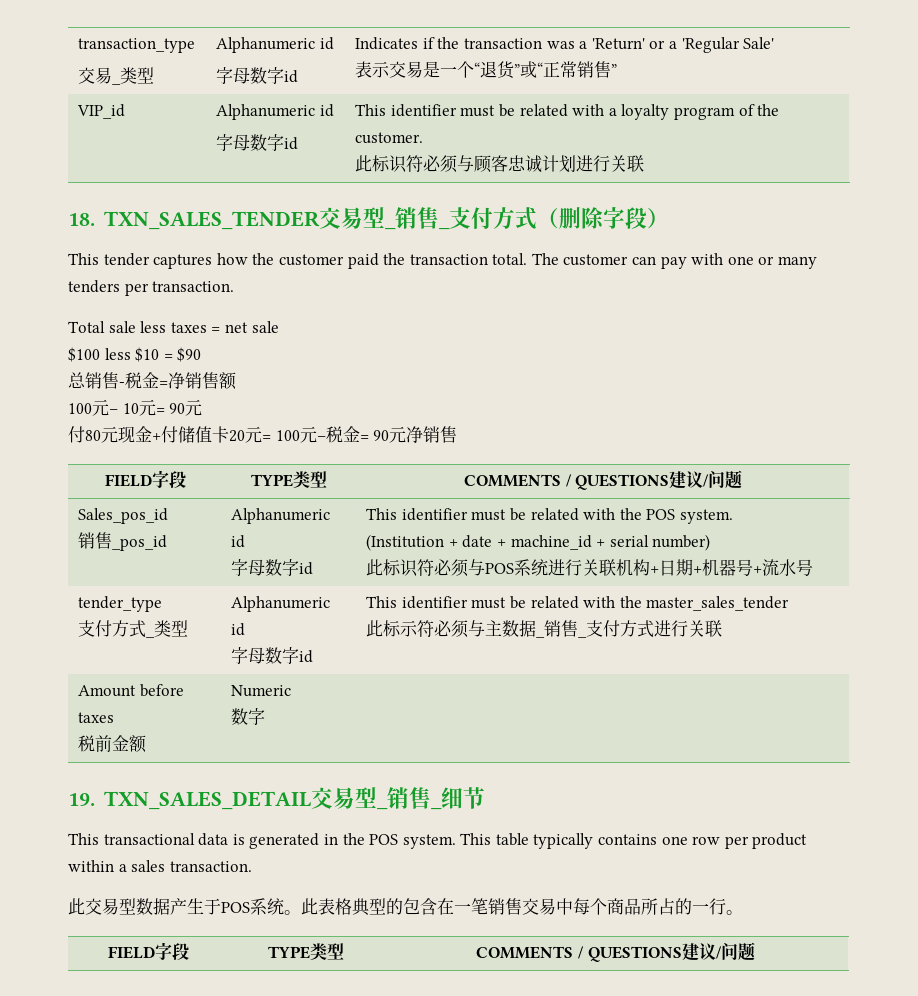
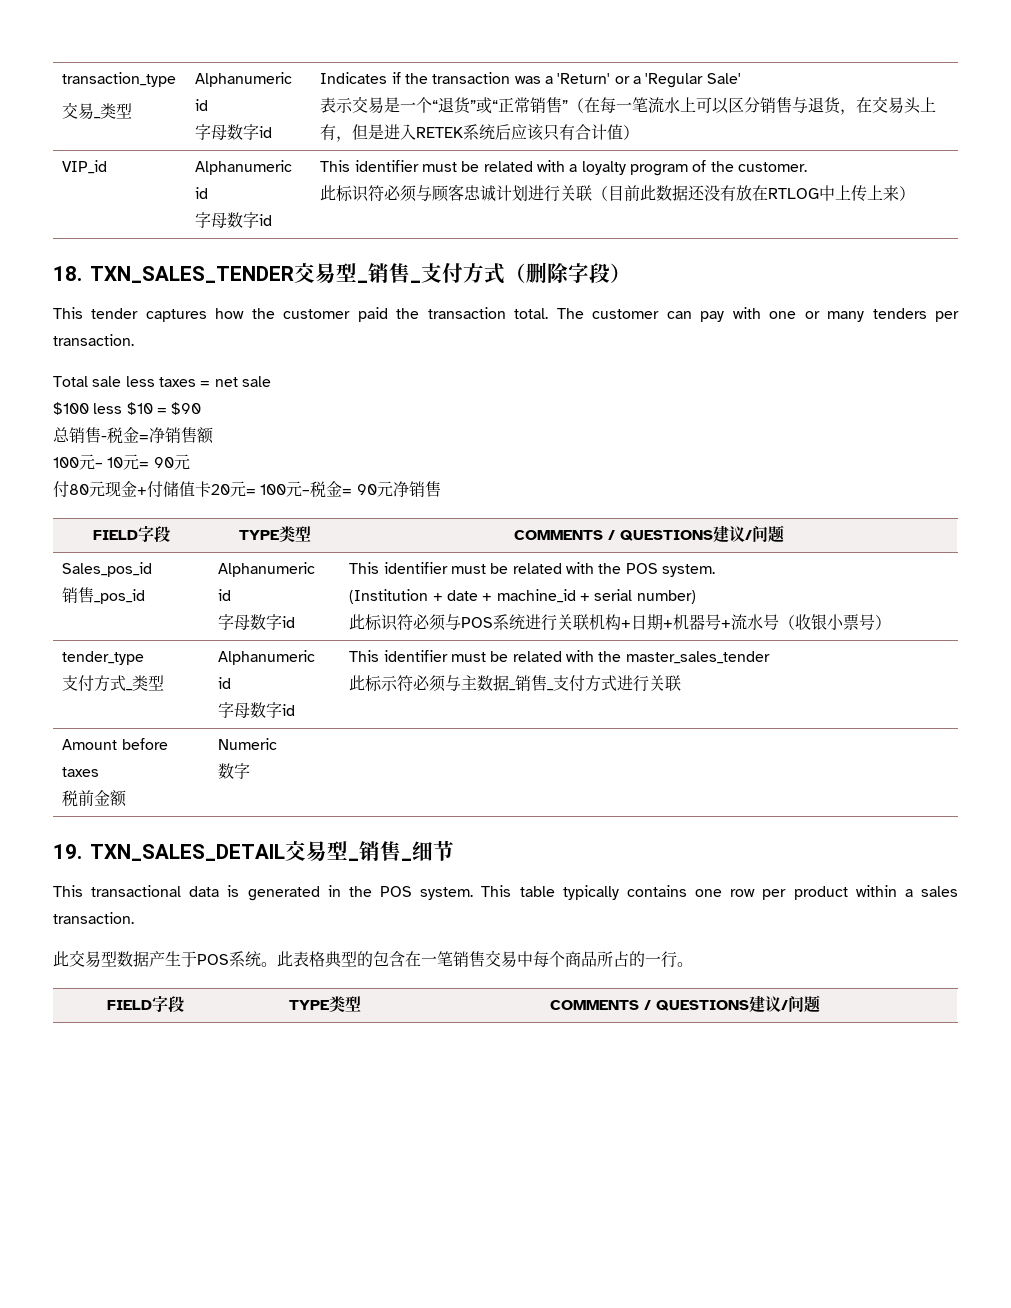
- 表示交易是一个“退货”或“正常销售”
+ 表示交易是一个“退货”或“正常销售”（在每一笔流水上可以区分销售与退货，在交易头上有，但是进入RETEK系统后应该只有合计值）
  VIP_id | Alphanumeric id
  字母数字id | This identifier must be related with a loyalty program of the customer.
- 此标识符必须与顾客忠诚计划进行关联
+ 此标识符必须与顾客忠诚计划进行关联（目前此数据还没有放在RTLOG中上传上来）
- 此标识符必须与POS系统进行关联机构+日期+机器号+流水号
+ 此标识符必须与POS系统进行关联机构+日期+机器号+流水号（收银小票号）

